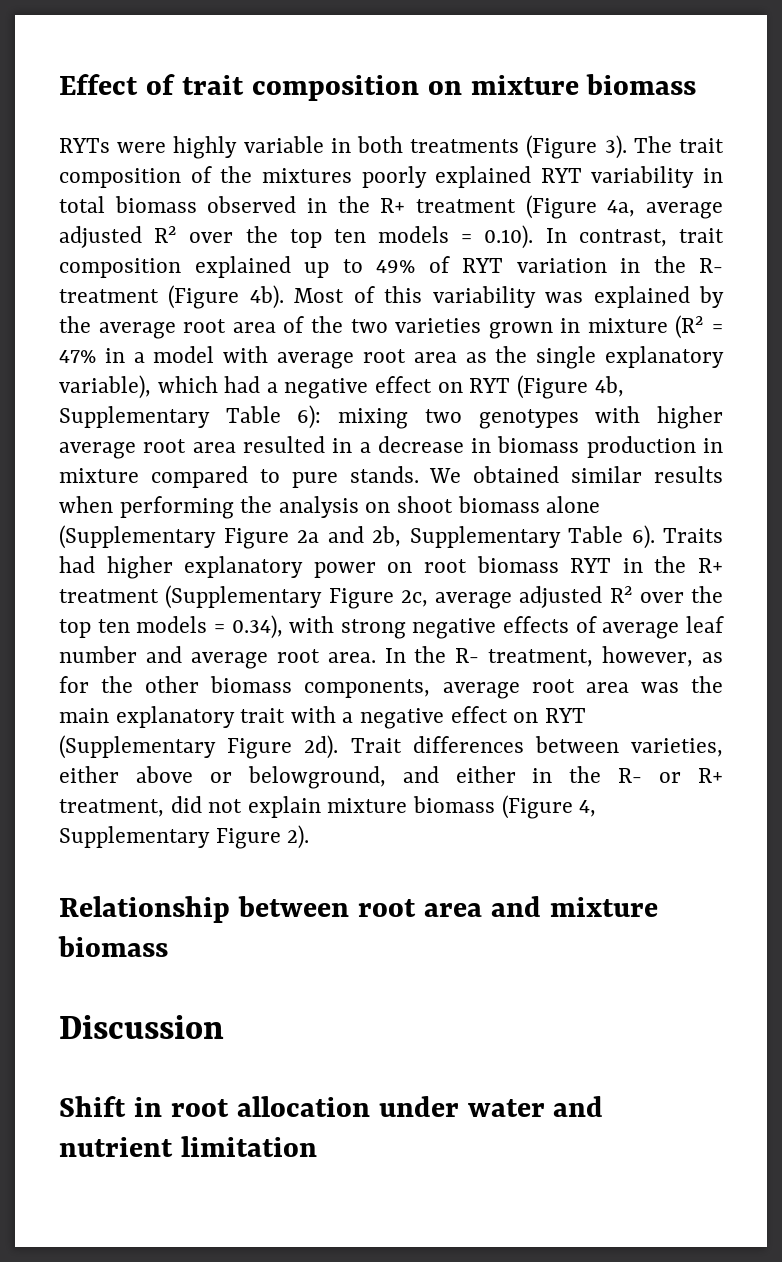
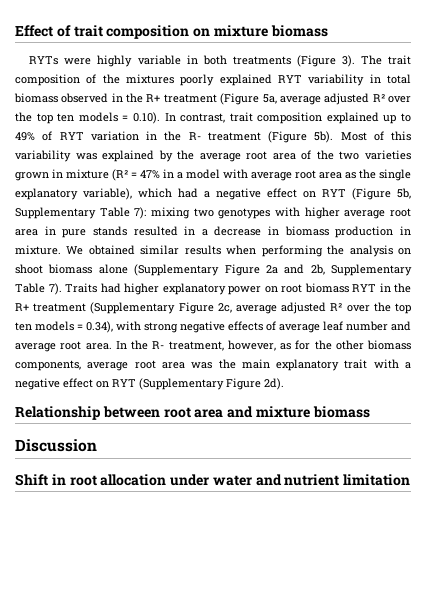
- The trait composition of the mixtures poorly explained RYT variability in total biomass observed in the R+ treatment (Figure 4a, average adjusted R² over the top ten models = 0.10). In contrast, trait composition explained up to 49% of RYT variation in the R- treatment (Figure 4b).
+ The trait composition of the mixtures poorly explained RYT variability in total biomass observed in the R+ treatment (Figure 5a, average adjusted R² over the top ten models = 0.10). In contrast, trait composition explained up to 49% of RYT variation in the R- treatment (Figure 5b).
- Most of this variability was explained by the average root area of the two varieties grown in mixture (R² = 47% in a model with average root area as the single explanatory variable), which had a negative effect on RYT (Figure 4b, Supplementary Table 6): mixing two genotypes with higher average root area resulted in a decrease in biomass production in mixture compared to pure stands.
+ Most of this variability was explained by the average root area of the two varieties grown in mixture (R² = 47% in a model with average root area as the single explanatory variable), which had a negative effect on RYT (Figure 5b, Supplementary Table 7): mixing two genotypes with higher average root area in pure stands resulted in a decrease in biomass production in mixture.
- We obtained similar results when performing the analysis on shoot biomass alone (Supplementary Figure 2a and 2b, Supplementary Table 6).
+ We obtained similar results when performing the analysis on shoot biomass alone (Supplementary Figure 2a and 2b, Supplementary Table 7).
- Trait differences between varieties, either above or belowground, and either in the R- or R+ treatment, did not explain mixture biomass (Figure 4, Supplementary Figure 2).

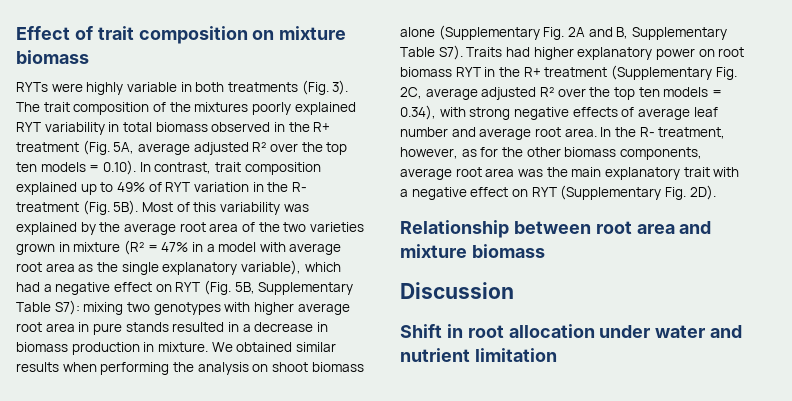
- RYTs were highly variable in both treatments (Figure 3).
+ RYTs were highly variable in both treatments (Fig. 3).
- The trait composition of the mixtures poorly explained RYT variability in total biomass observed in the R+ treatment (Figure 5a, average adjusted R² over the top ten models = 0.10). In contrast, trait composition explained up to 49% of RYT variation in the R- treatment (Figure 5b).
+ The trait composition of the mixtures poorly explained RYT variability in total biomass observed in the R+ treatment (Fig. 5A, average adjusted R² over the top ten models = 0.10). In contrast, trait composition explained up to 49% of RYT variation in the R- treatment (Fig. 5B).
- Most of this variability was explained by the average root area of the two varieties grown in mixture (R² = 47% in a model with average root area as the single explanatory variable), which had a negative effect on RYT (Figure 5b, Supplementary Table 7): mixing two genotypes with higher average root area in pure stands resulted in a decrease in biomass production in mixture.
+ Most of this variability was explained by the average root area of the two varieties grown in mixture (R² = 47% in a model with average root area as the single explanatory variable), which had a negative effect on RYT (Fig. 5B, Supplementary Table S7): mixing two genotypes with higher average root area in pure stands resulted in a decrease in biomass production in mixture.
- We obtained similar results when performing the analysis on shoot biomass alone (Supplementary Figure 2a and 2b, Supplementary Table 7). Traits had higher explanatory power on root biomass RYT in the R+ treatment (Supplementary Figure 2c, average adjusted R² over the top ten models = 0.34), with strong negative effects of average leaf number and average root area.
+ We obtained similar results when performing the analysis on shoot biomass alone (Supplementary Fig. 2A and B, Supplementary Table S7). Traits had higher explanatory power on root biomass RYT in the R+ treatment (Supplementary Fig. 2C, average adjusted R² over the top ten models = 0.34), with strong negative effects of average leaf number and average root area.
- In the R- treatment, however, as for the other biomass components, average root area was the main explanatory trait with a negative effect on RYT (Supplementary Figure 2d).
+ In the R- treatment, however, as for the other biomass components, average root area was the main explanatory trait with a negative effect on RYT (Supplementary Fig. 2D).

